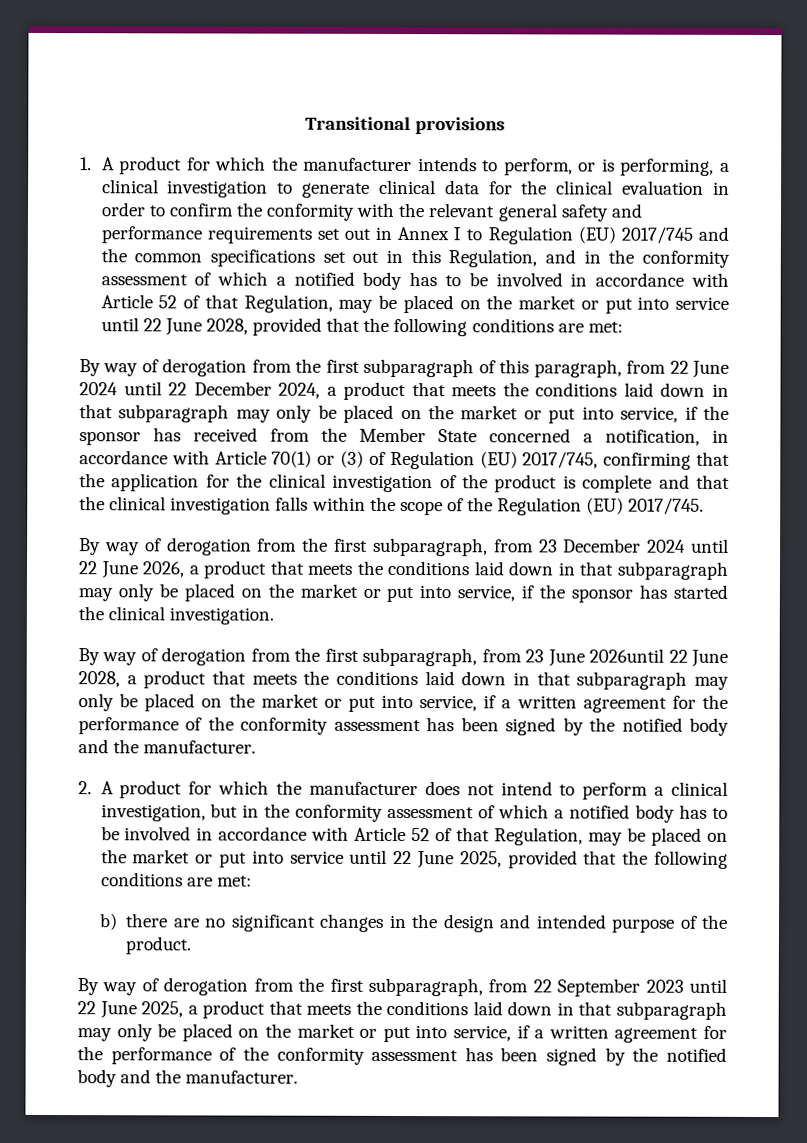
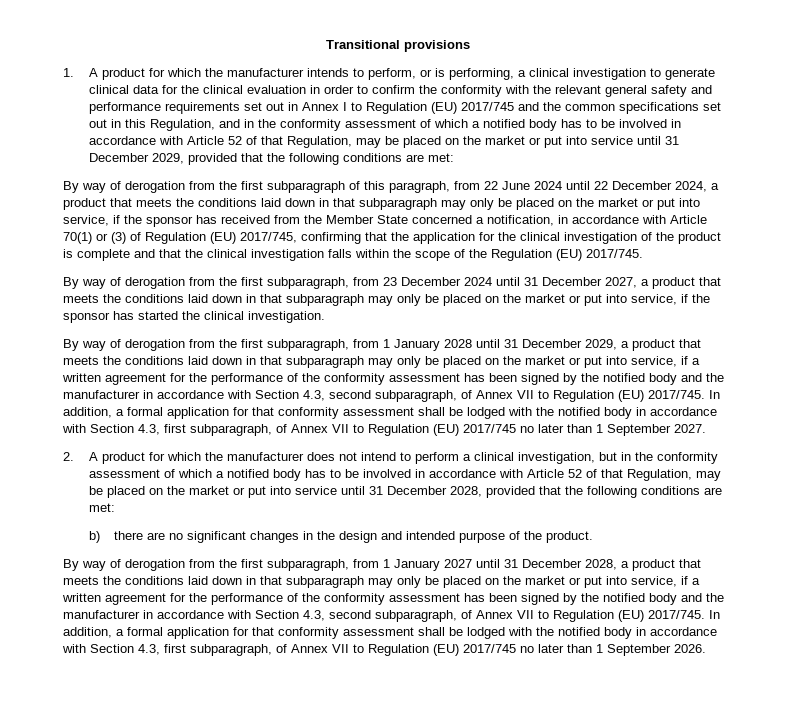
- 1. A product for which the manufacturer intends to perform, or is performing, a clinical investigation to generate clinical data for the clinical evaluation in order to confirm the conformity with the relevant general safety and performance requirements set out in Annex I to Regulation (EU) 2017/745 and the common specifications set out in this Regulation, and in the conformity assessment of which a notified body has to be involved in accordance with Article 52 of that Regulation, may be placed on the market or put into service until 22 June 2028, provided that the following conditions are met:
+ 1. A product for which the manufacturer intends to perform, or is performing, a clinical investigation to generate clinical data for the clinical evaluation in order to confirm the conformity with the relevant general safety and performance requirements set out in Annex I to Regulation (EU) 2017/745 and the common specifications set out in this Regulation, and in the conformity assessment of which a notified body has to be involved in accordance with Article 52 of that Regulation, may be placed on the market or put into service until 31 December 2029, provided that the following conditions are met:
- By way of derogation from the first subparagraph, from 23 December 2024 until 22 June 2026, a product that meets the conditions laid down in that subparagraph may only be placed on the market or put into service, if the sponsor has started the clinical investigation.
+ By way of derogation from the first subparagraph, from 23 December 2024 until 31 December 2027, a product that meets the conditions laid down in that subparagraph may only be placed on the market or put into service, if the sponsor has started the clinical investigation.
- By way of derogation from the first subparagraph, from 23 June 2026until 22 June 2028, a product that meets the conditions laid down in that subparagraph may only be placed on the market or put into service, if a written agreement for the performance of the conformity assessment has been signed by the notified body and the manufacturer.
+ By way of derogation from the first subparagraph, from 1 January 2028 until 31 December 2029, a product that meets the conditions laid down in that subparagraph may only be placed on the market or put into service, if a written agreement for the performance of the conformity assessment has been signed by the notified body and the manufacturer in accordance with Section 4.3, second subparagraph, of Annex VII to Regulation (EU) 2017/745. In addition, a formal application for that conformity assessment shall be lodged with the notified body in accordance with Section 4.3, first subparagraph, of Annex VII to Regulation (EU) 2017/745 no later than 1 September 2027.
- 2. A product for which the manufacturer does not intend to perform a clinical investigation, but in the conformity assessment of which a notified body has to be involved in accordance with Article 52 of that Regulation, may be placed on the market or put into service until 22 June 2025, provided that the following conditions are met:
+ 2. A product for which the manufacturer does not intend to perform a clinical investigation, but in the conformity assessment of which a notified body has to be involved in accordance with Article 52 of that Regulation, may be placed on the market or put into service until 31 December 2028, provided that the following conditions are met:
- By way of derogation from the first subparagraph, from 22 September 2023 until 22 June 2025, a product that meets the conditions laid down in that subparagraph may only be placed on the market or put into service, if a written agreement for the performance of the conformity assessment has been signed by the notified body and the manufacturer.
+ By way of derogation from the first subparagraph, from 1 January 2027 until 31 December 2028, a product that meets the conditions laid down in that subparagraph may only be placed on the market or put into service, if a written agreement for the performance of the conformity assessment has been signed by the notified body and the manufacturer in accordance with Section 4.3, second subparagraph, of Annex VII to Regulation (EU) 2017/745. In addition, a formal application for that conformity assessment shall be lodged with the notified body in accordance with Section 4.3, first subparagraph, of Annex VII to Regulation (EU) 2017/745 no later than 1 September 2026.

